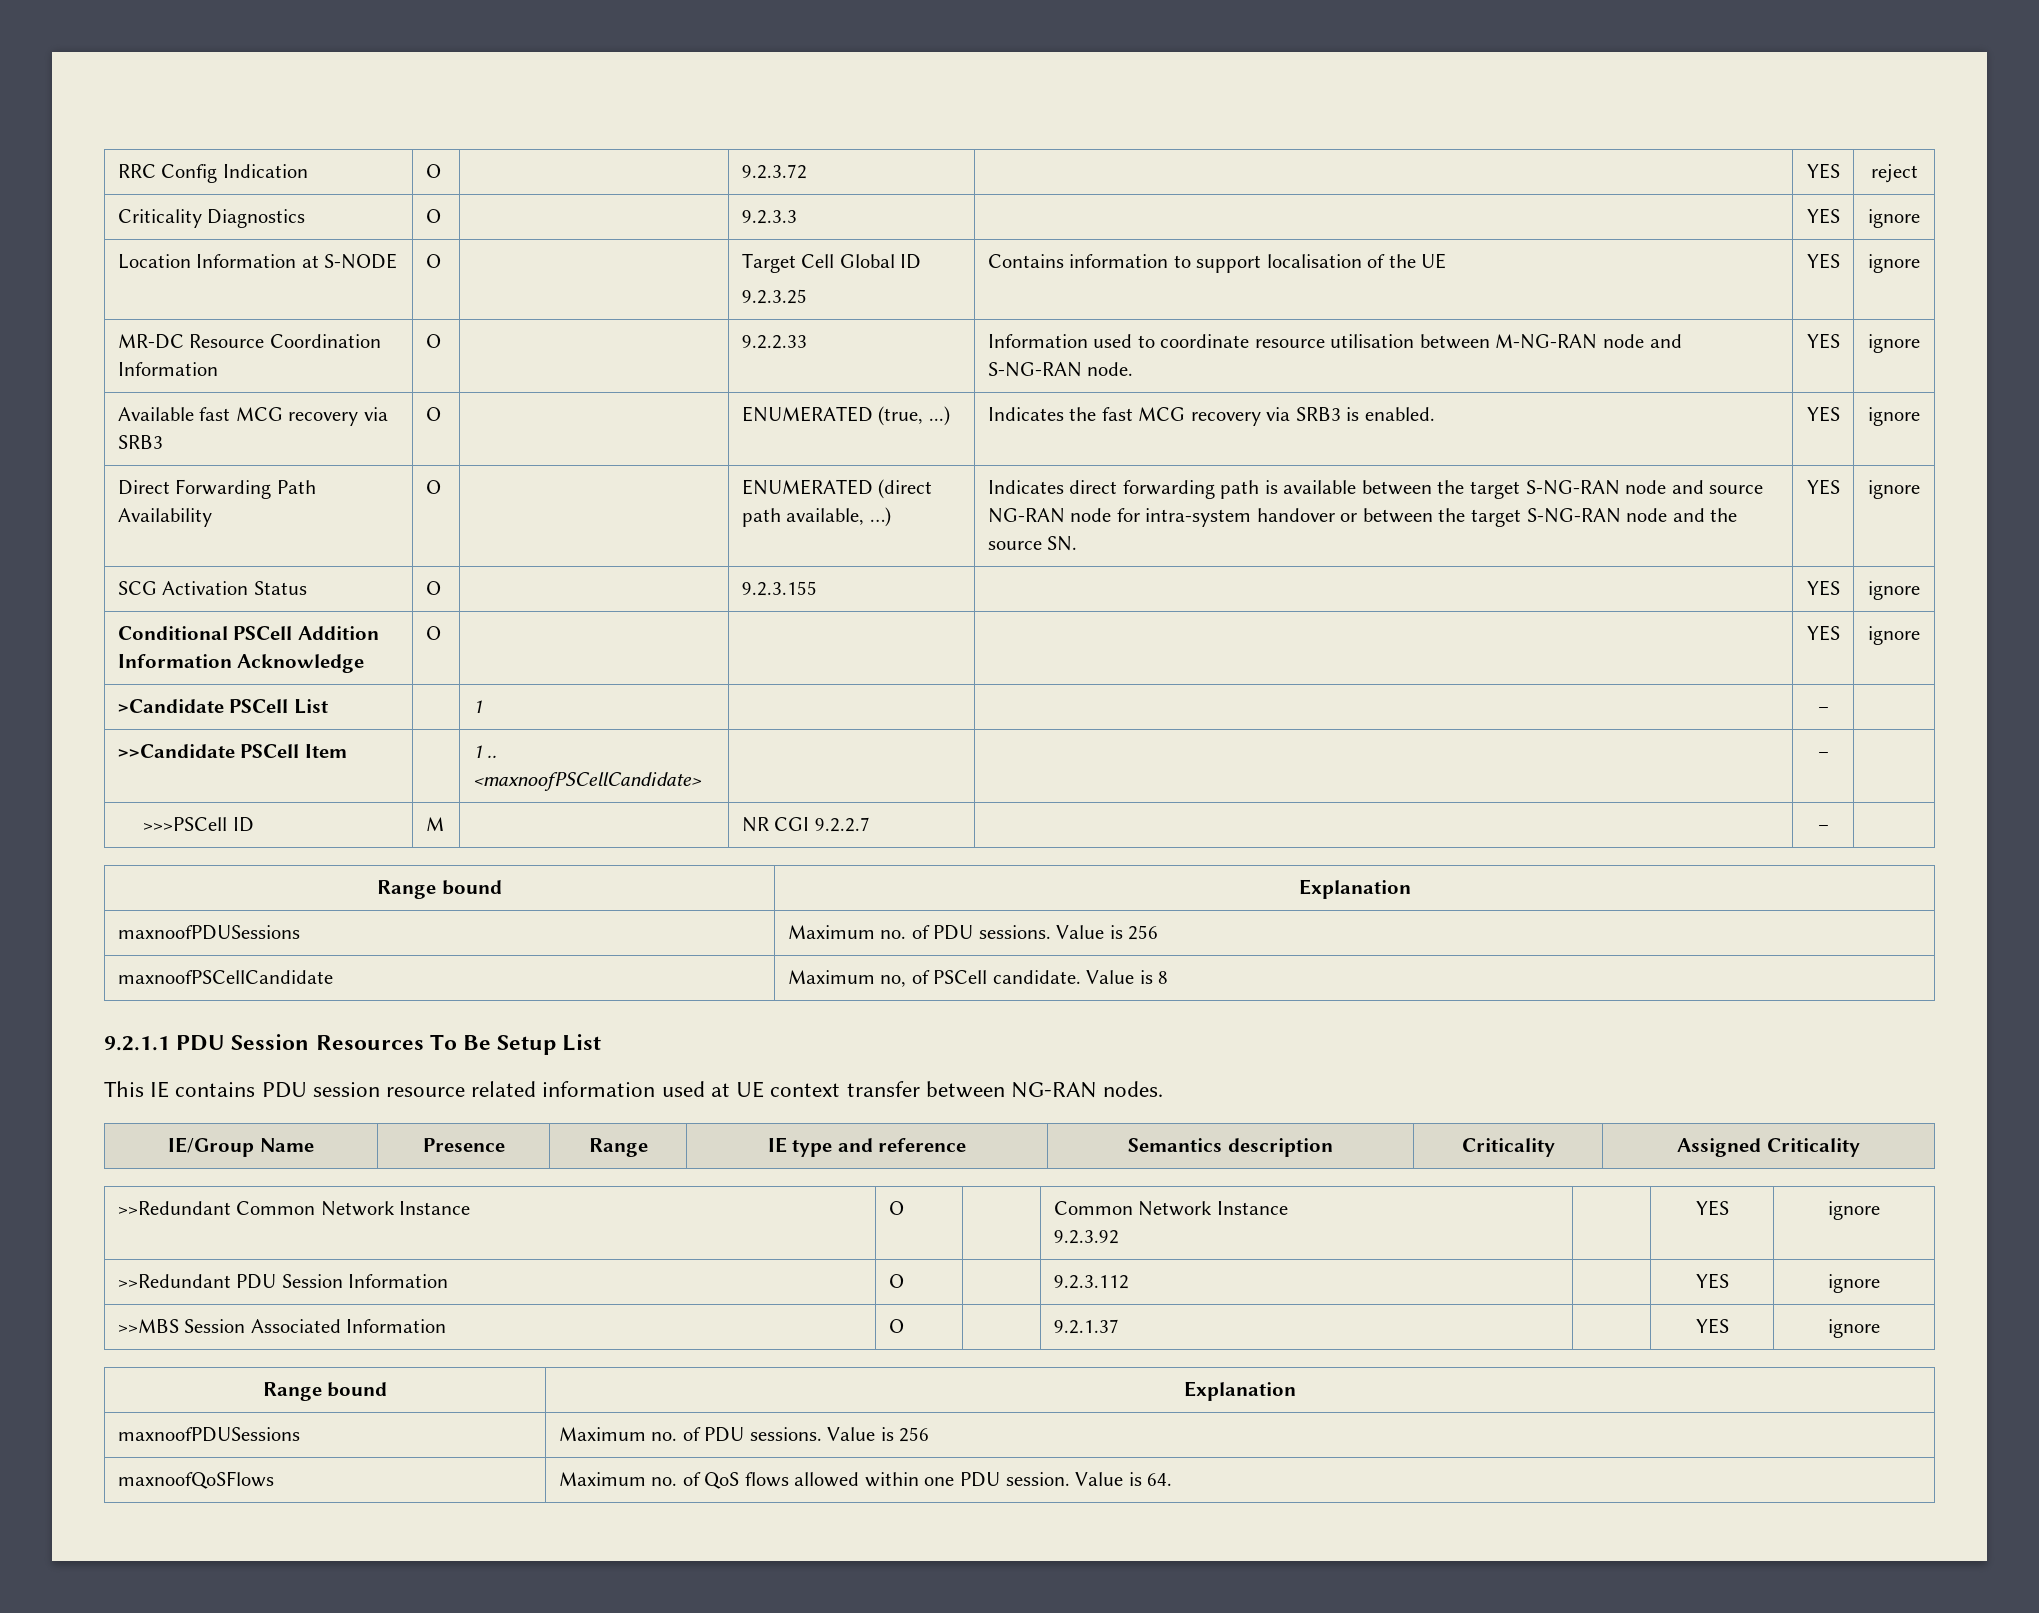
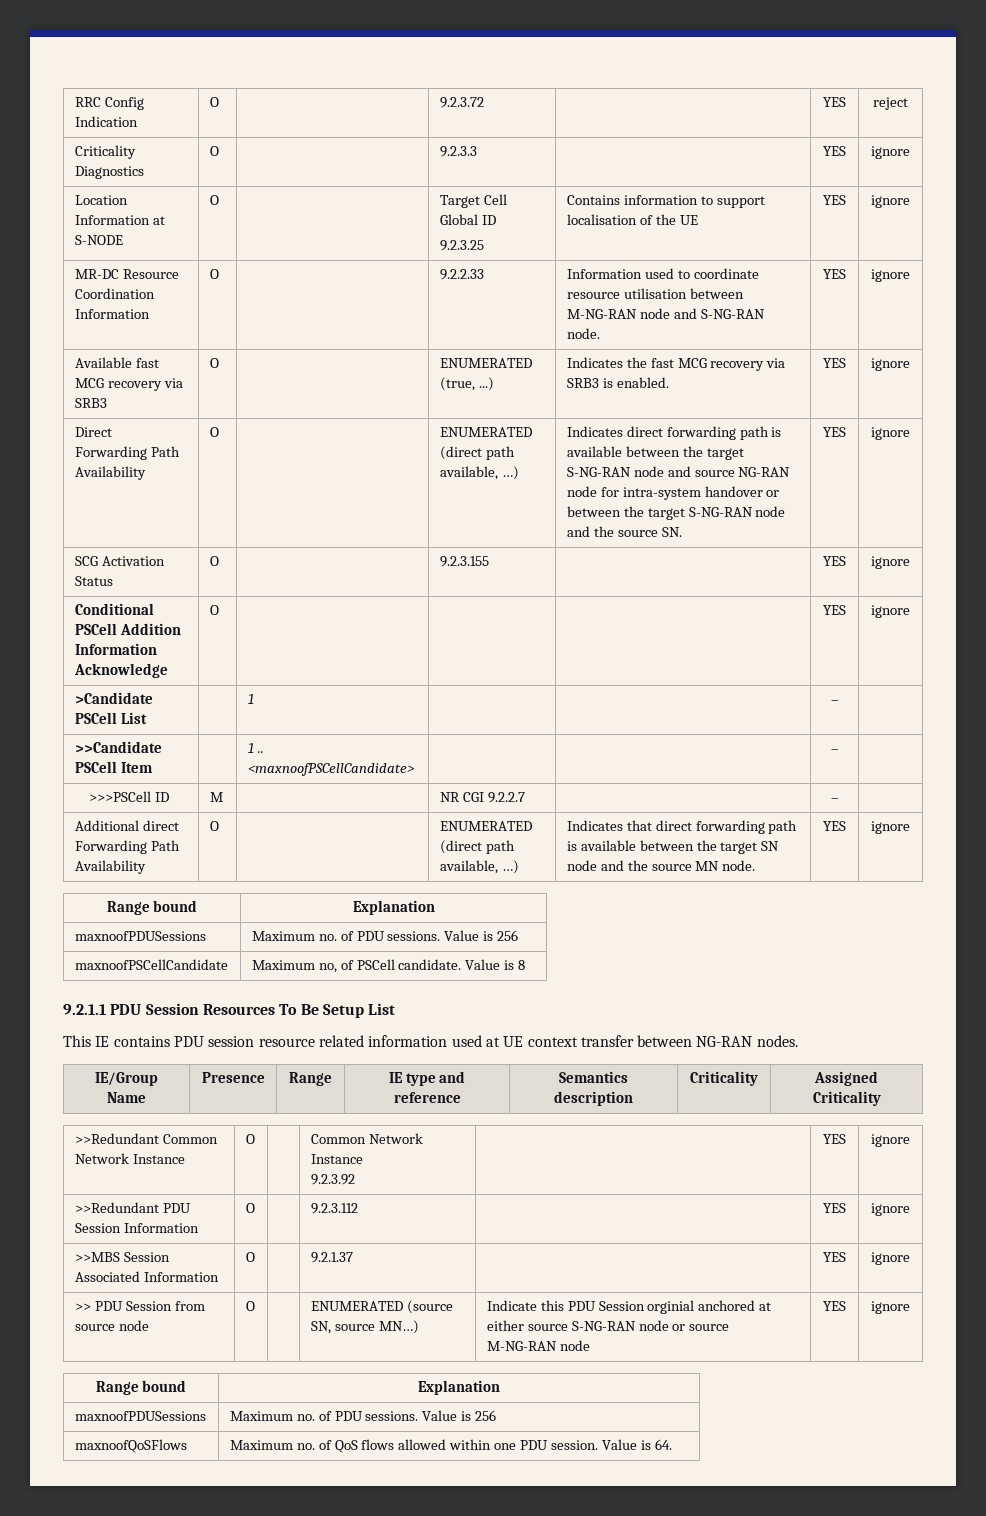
+ Additional direct Forwarding Path Availability | O | | ENUMERATED (direct path available, …) | Indicates that direct forwarding path is available between the target SN node and the source MN node. | YES | ignore
+ >> PDU Session from source node | O | | ENUMERATED (source SN, source MN…) | Indicate this PDU Session orginial anchored at either source S-NG-RAN node or source M-NG-RAN node | YES | ignore

